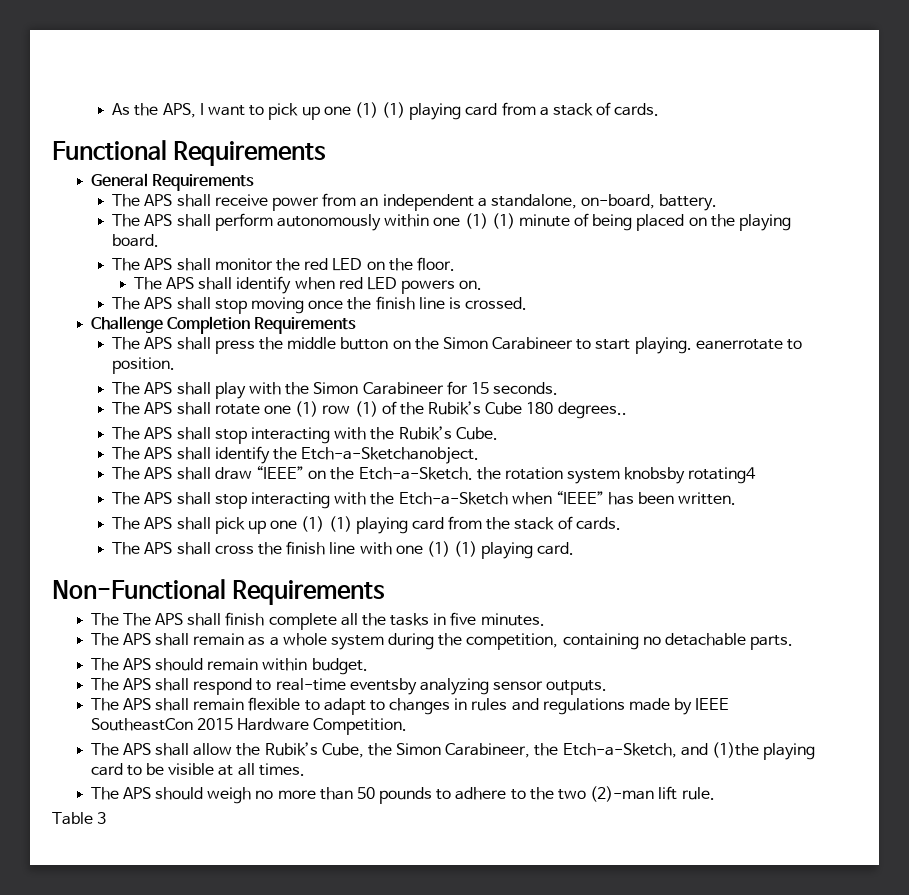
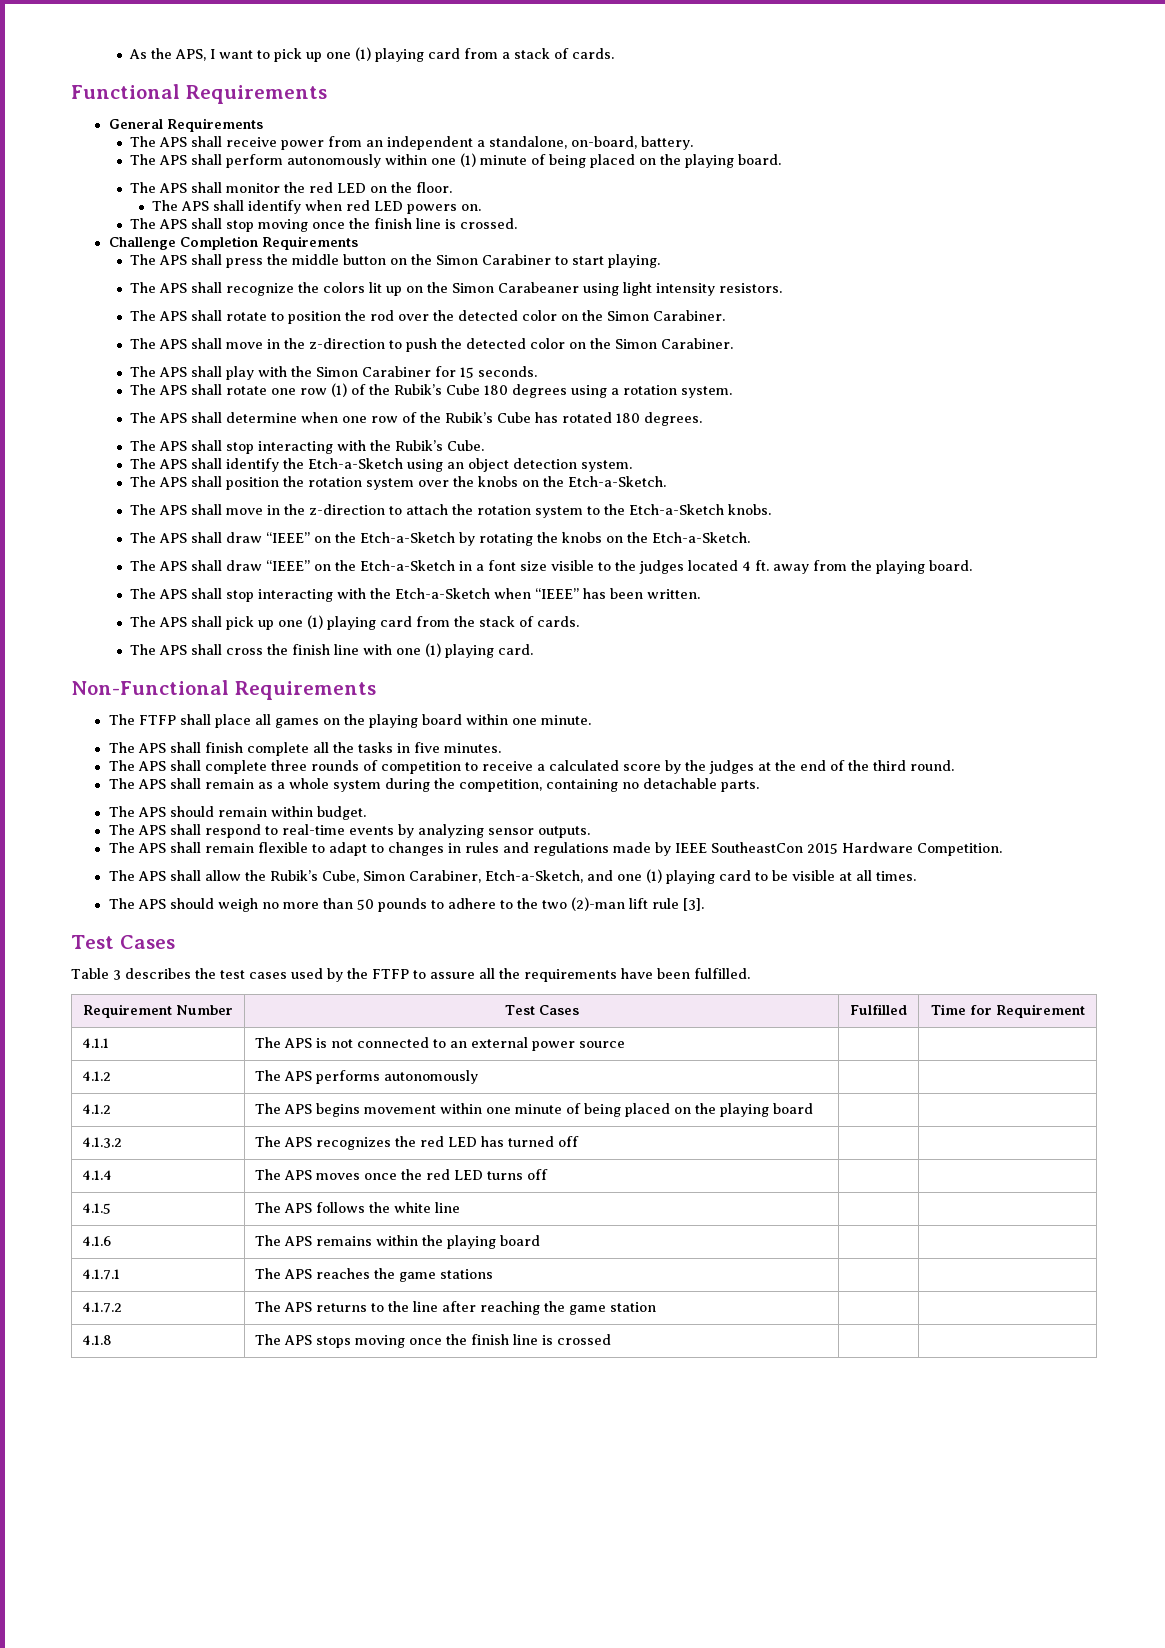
- As the APS, I want to pick up one (1) (1) playing card from a stack of cards.
+ As the APS, I want to pick up one (1) playing card from a stack of cards.
- The APS shall perform autonomously within one (1) (1) minute of being placed on the playing board.
+ The APS shall perform autonomously within one (1) minute of being placed on the playing board.
- The APS shall press the middle button on the Simon Carabineer to start playing. eanerrotate to position.
+ The APS shall press the middle button on the Simon Carabiner to start playing.
+ The APS shall recognize the colors lit up on the Simon Carabeaner using light intensity resistors.
+ The APS shall rotate to position the rod over the detected color on the Simon Carabiner.
+ The APS shall move in the z-direction to push the detected color on the Simon Carabiner.
- The APS shall play with the Simon Carabineer for 15 seconds.
+ The APS shall play with the Simon Carabiner for 15 seconds.
- The APS shall rotate one (1) row (1) of the Rubik’s Cube 180 degrees..
+ The APS shall rotate one row (1) of the Rubik’s Cube 180 degrees using a rotation system.
+ The APS shall determine when one row of the Rubik’s Cube has rotated 180 degrees.
- The APS shall identify the Etch-a-Sketchanobject.
- The APS shall draw “IEEE” on the Etch-a-Sketch. the rotation system knobsby rotating4
+ The APS shall identify the Etch-a-Sketch using an object detection system.
+ The APS shall position the rotation system over the knobs on the Etch-a-Sketch.
+ The APS shall move in the z-direction to attach the rotation system to the Etch-a-Sketch knobs.
+ The APS shall draw “IEEE” on the Etch-a-Sketch by rotating the knobs on the Etch-a-Sketch.
+ The APS shall draw “IEEE” on the Etch-a-Sketch in a font size visible to the judges located 4 ft. away from the playing board.
- The APS shall pick up one (1) (1) playing card from the stack of cards.
+ The APS shall pick up one (1) playing card from the stack of cards.
- The APS shall cross the finish line with one (1) (1) playing card.
+ The APS shall cross the finish line with one (1) playing card.
- The The APS shall finish complete all the tasks in five minutes.
+ The FTFP shall place all games on the playing board within one minute.
+ The APS shall finish complete all the tasks in five minutes.
+ The APS shall complete three rounds of competition to receive a calculated score by the judges at the end of the third round.
- The APS shall respond to real-time eventsby analyzing sensor outputs.
+ The APS shall respond to real-time events by analyzing sensor outputs.
- The APS shall allow the Rubik’s Cube, the Simon Carabineer, the Etch-a-Sketch, and (1)the playing card to be visible at all times.
+ The APS shall allow the Rubik’s Cube, Simon Carabiner, Etch-a-Sketch, and one (1) playing card to be visible at all times.
- The APS should weigh no more than 50 pounds to adhere to the two (2)-man lift rule.
- Table 3
+ The APS should weigh no more than 50 pounds to adhere to the two (2)-man lift rule [3].
+ Test Cases
+ Table 3 describes the test cases used by the FTFP to assure all the requirements have been fulfilled.
+ Requirement Number | Test Cases | Fulfilled | Time for Requirement
+ 4.1.1 | The APS is not connected to an external power source | |
+ 4.1.2 | The APS performs autonomously | |
+ 4.1.2 | The APS begins movement within one minute of being placed on the playing board | |
+ 4.1.3.2 | The APS recognizes the red LED has turned off | |
+ 4.1.4 | The APS moves once the red LED turns off | |
+ 4.1.5 | The APS follows the white line | |
+ 4.1.6 | The APS remains within the playing board | |
+ 4.1.7.1 | The APS reaches the game stations | |
+ 4.1.7.2 | The APS returns to the line after reaching the game station | |
+ 4.1.8 | The APS stops moving once the finish line is crossed | |

